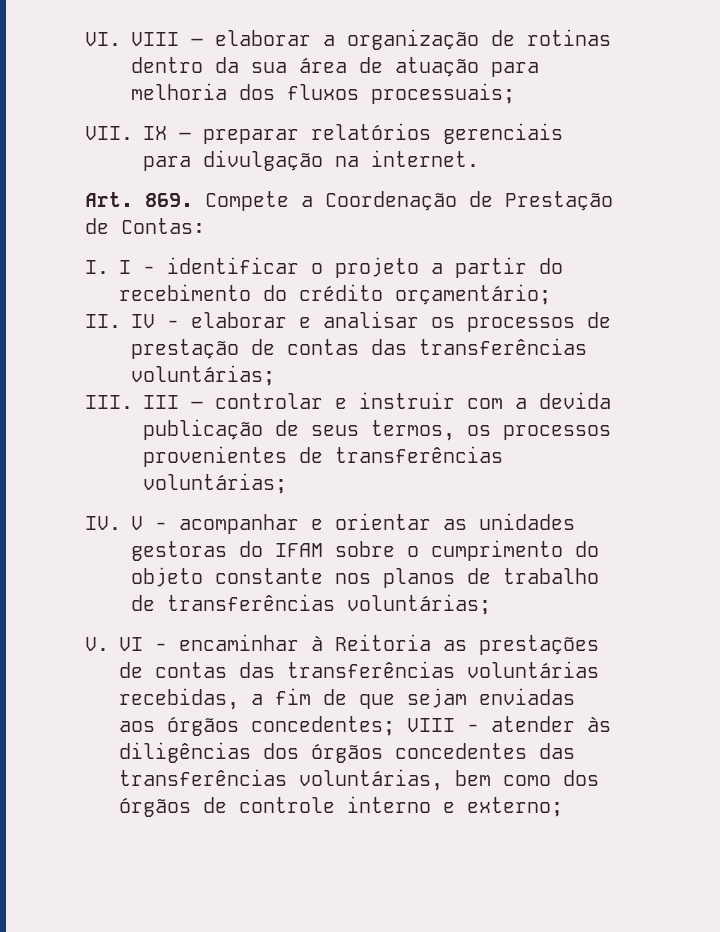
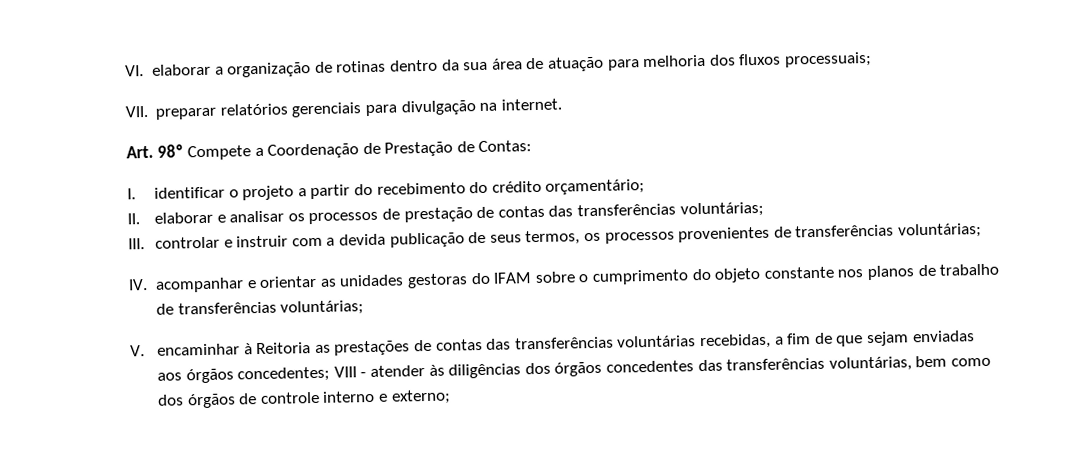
- VI. VIII – elaborar a organização de rotinas dentro da sua área de atuação para melhoria dos fluxos processuais;
+ VI. elaborar a organização de rotinas dentro da sua área de atuação para melhoria dos fluxos processuais;
- VII. IX – preparar relatórios gerenciais para divulgação na internet.
+ VII. preparar relatórios gerenciais para divulgação na internet.
- Art. 869. Compete a Coordenação de Prestação de Contas:
+ Art. 98º Compete a Coordenação de Prestação de Contas:
- I. I - identificar o projeto a partir do recebimento do crédito orçamentário;
+ I. identificar o projeto a partir do recebimento do crédito orçamentário;
- II. IV - elaborar e analisar os processos de prestação de contas das transferências voluntárias;
+ II. elaborar e analisar os processos de prestação de contas das transferências voluntárias;
- III. III – controlar e instruir com a devida publicação de seus termos, os processos provenientes de transferências voluntárias;
+ III. controlar e instruir com a devida publicação de seus termos, os processos provenientes de transferências voluntárias;
- IV. V - acompanhar e orientar as unidades gestoras do IFAM sobre o cumprimento do objeto constante nos planos de trabalho de transferências voluntárias;
+ IV. acompanhar e orientar as unidades gestoras do IFAM sobre o cumprimento do objeto constante nos planos de trabalho de transferências voluntárias;
- V. VI - encaminhar à Reitoria as prestações de contas das transferências voluntárias recebidas, a fim de que sejam enviadas aos órgãos concedentes; VIII - atender às diligências dos órgãos concedentes das transferências voluntárias, bem como dos órgãos de controle interno e externo;
+ V. encaminhar à Reitoria as prestações de contas das transferências voluntárias recebidas, a fim de que sejam enviadas aos órgãos concedentes; VIII - atender às diligências dos órgãos concedentes das transferências voluntárias, bem como dos órgãos de controle interno e externo;

